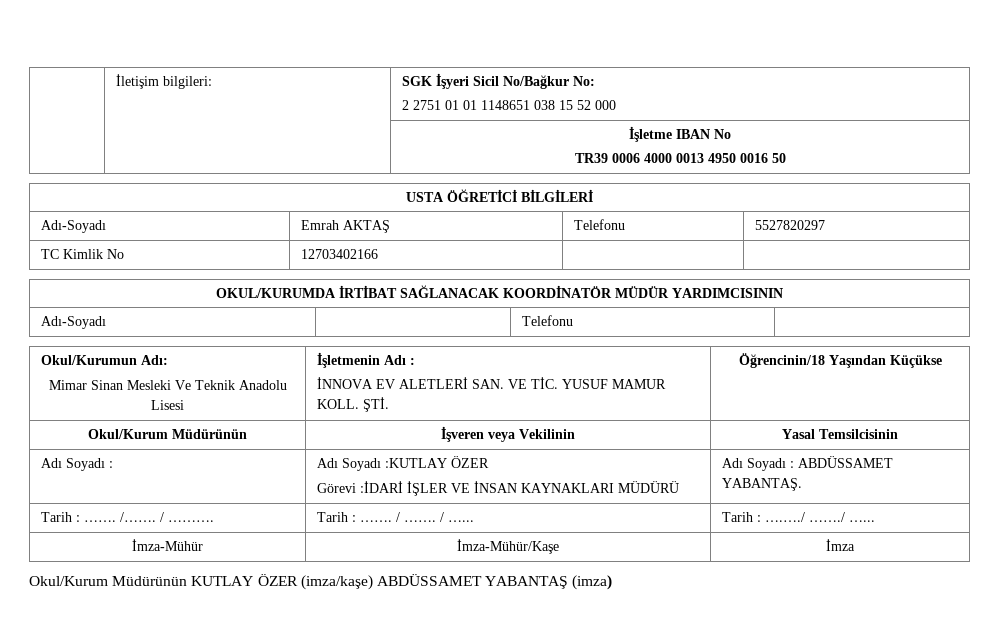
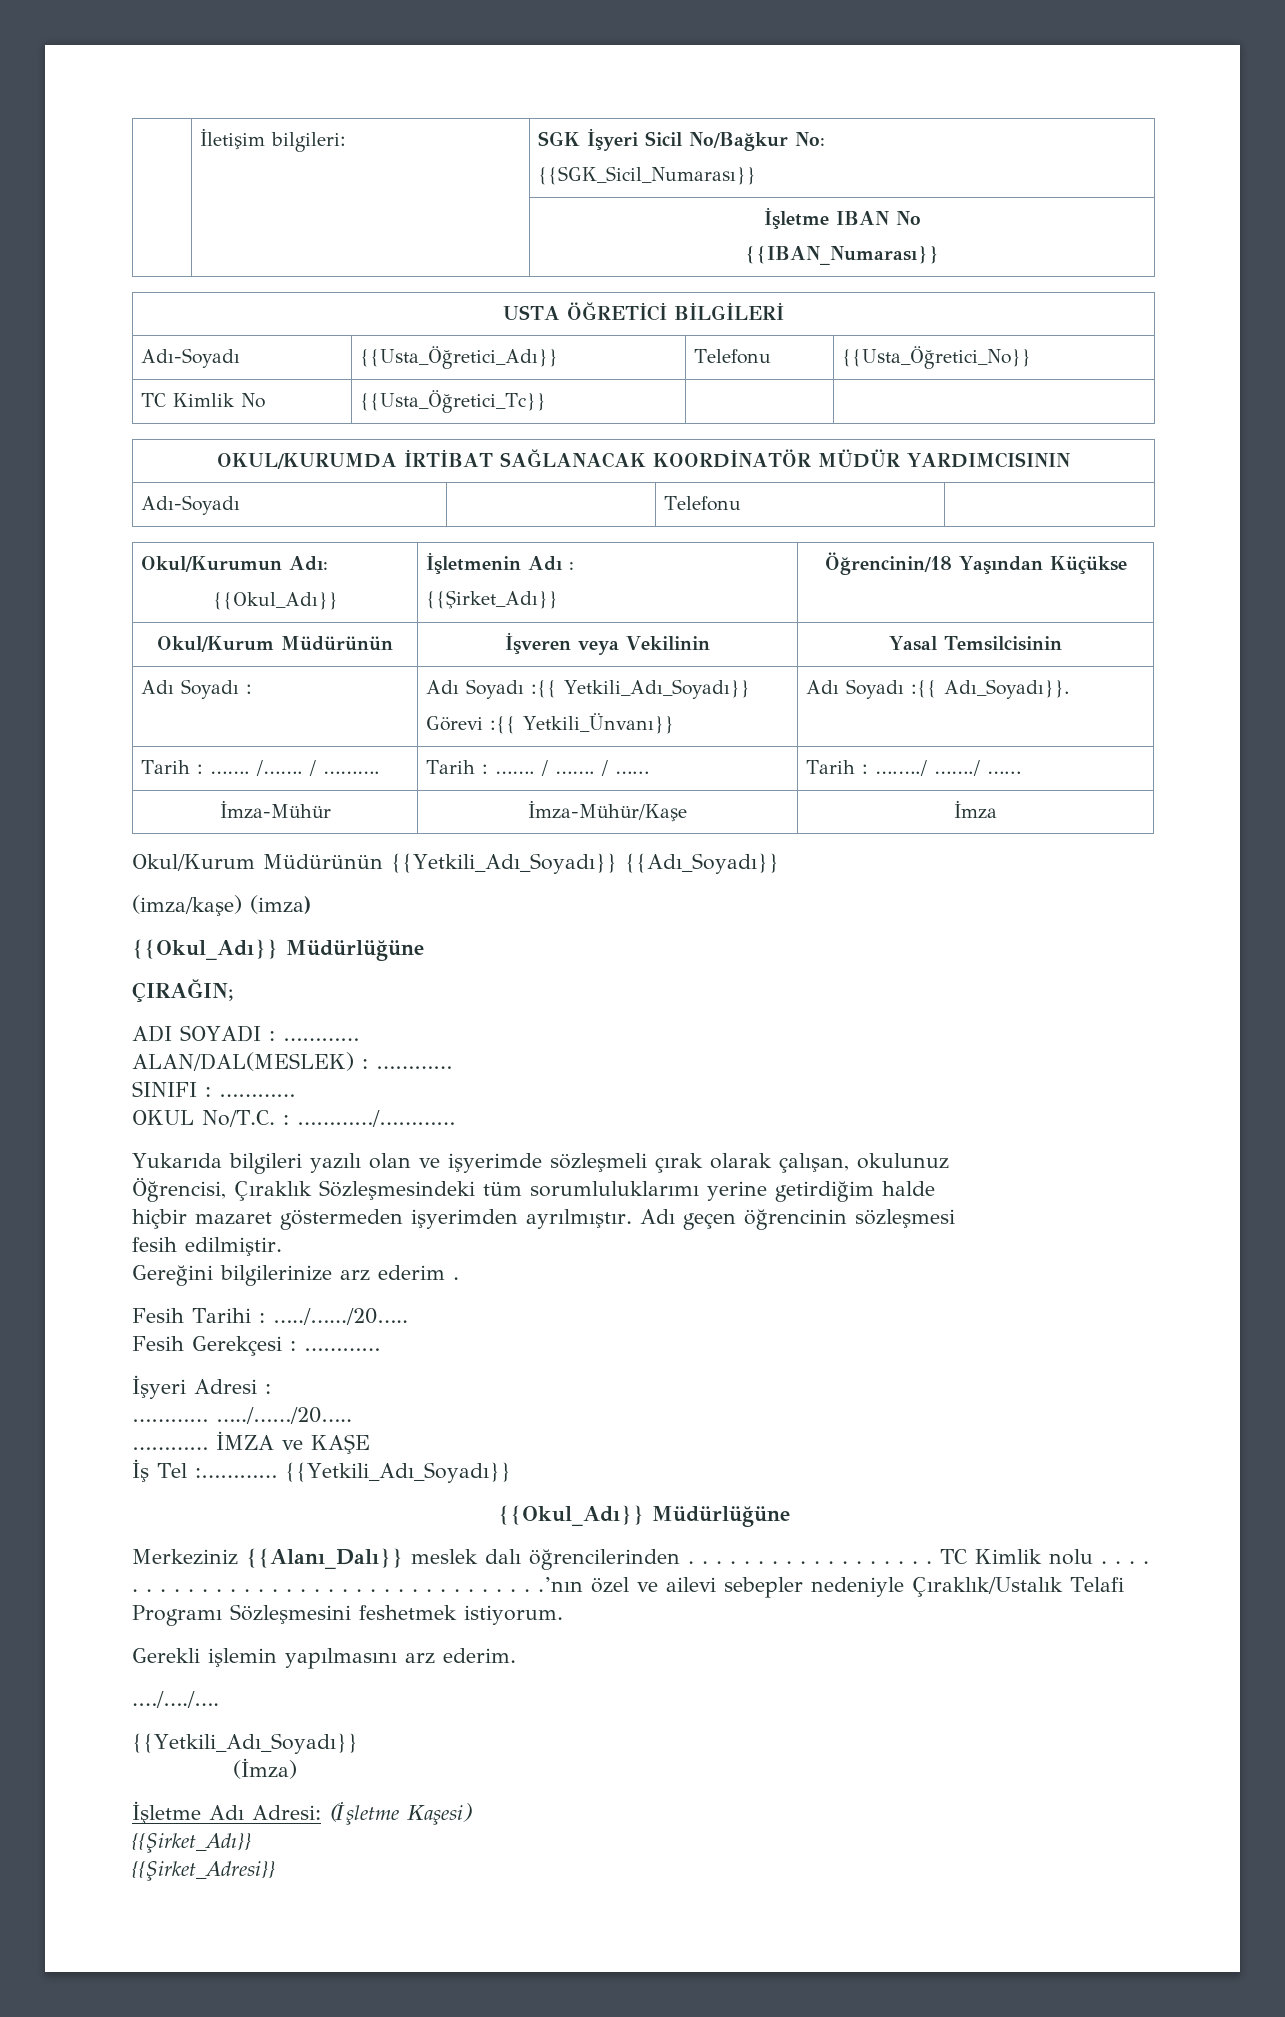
  | İletişim bilgileri: | SGK İşyeri Sicil No/Bağkur No:
- 2 2751 01 01 1148651 038 15 52 000
+ {{SGK_Sicil_Numarası}}
  | | İşletme IBAN No
- TR39 0006 4000 0013 4950 0016 50
+ {{IBAN_Numarası}}
- Adı-Soyadı | Emrah AKTAŞ | Telefonu | 5527820297
+ Adı-Soyadı | {{Usta_Öğretici_Adı}} | Telefonu | {{Usta_Öğretici_No}}
- TC Kimlik No | 12703402166 | |
+ TC Kimlik No | {{Usta_Öğretici_Tc}} | |
  Okul/Kurumun Adı:
- Mimar Sinan Mesleki Ve Teknik Anadolu Lisesi | İşletmenin Adı :
- İNNOVA EV ALETLERİ SAN. VE TİC. YUSUF MAMUR KOLL. ŞTİ. | Öğrencinin/18 Yaşından Küçükse
+ {{Okul_Adı}} | İşletmenin Adı :
+ {{Şirket_Adı}} | Öğrencinin/18 Yaşından Küçükse
- Adı Soyadı : | Adı Soyadı :KUTLAY ÖZER
- Görevi :İDARİ İŞLER VE İNSAN KAYNAKLARI MÜDÜRÜ | Adı Soyadı : ABDÜSSAMET YABANTAŞ.
+ Adı Soyadı : | Adı Soyadı :{{ Yetkili_Adı_Soyadı}}
+ Görevi :{{ Yetkili_Ünvanı}} | Adı Soyadı :{{ Adı_Soyadı}}.
- Okul/Kurum Müdürünün KUTLAY ÖZER (imza/kaşe) ABDÜSSAMET YABANTAŞ (imza)
+ Okul/Kurum Müdürünün {{Yetkili_Adı_Soyadı}} {{Adı_Soyadı}}
+ (imza/kaşe) (imza)
+ {{Okul_Adı}} Müdürlüğüne
+ ÇIRAĞIN;
+ ADI SOYADI : …………
+ ALAN/DAL(MESLEK) : …………
+ SINIFI : …………
+ OKUL No/T.C. : …………/…………
+ Yukarıda bilgileri yazılı olan ve işyerimde sözleşmeli çırak olarak çalışan, okulunuz
+ Öğrencisi, Çıraklık Sözleşmesindeki tüm sorumluluklarımı yerine getirdiğim halde
+ hiçbir mazaret göstermeden işyerimden ayrılmıştır. Adı geçen öğrencinin sözleşmesi
+ fesih edilmiştir.
+ Gereğini bilgilerinize arz ederim .
+ Fesih Tarihi : …../….../20…..
+ Fesih Gerekçesi : …………
+ İşyeri Adresi :
+ ………… …../……/20…..
+ ………… İMZA ve KAŞE
+ İş Tel :………… {{Yetkili_Adı_Soyadı}}
+ {{Okul_Adı}} Müdürlüğüne
+ Merkeziniz {{Alanı_Dalı}} meslek dalı öğrencilerinden . . . . . . . . . . . . . . . . . . TC Kimlik nolu . . . . . . . . . . . . . . . . . . . . . . . . . . . . . . . . . .’nın özel ve ailevi sebepler nedeniyle Çıraklık/Ustalık Telafi Programı Sözleşmesini feshetmek istiyorum.
+ Gerekli işlemin yapılmasını arz ederim.
+ .…/…./….
+ {{Yetkili_Adı_Soyadı}}
+ (İmza)
+ İşletme Adı Adresi: (İşletme Kaşesi)
+ {{Şirket_Adı}}
+ {{Şirket_Adresi}}

